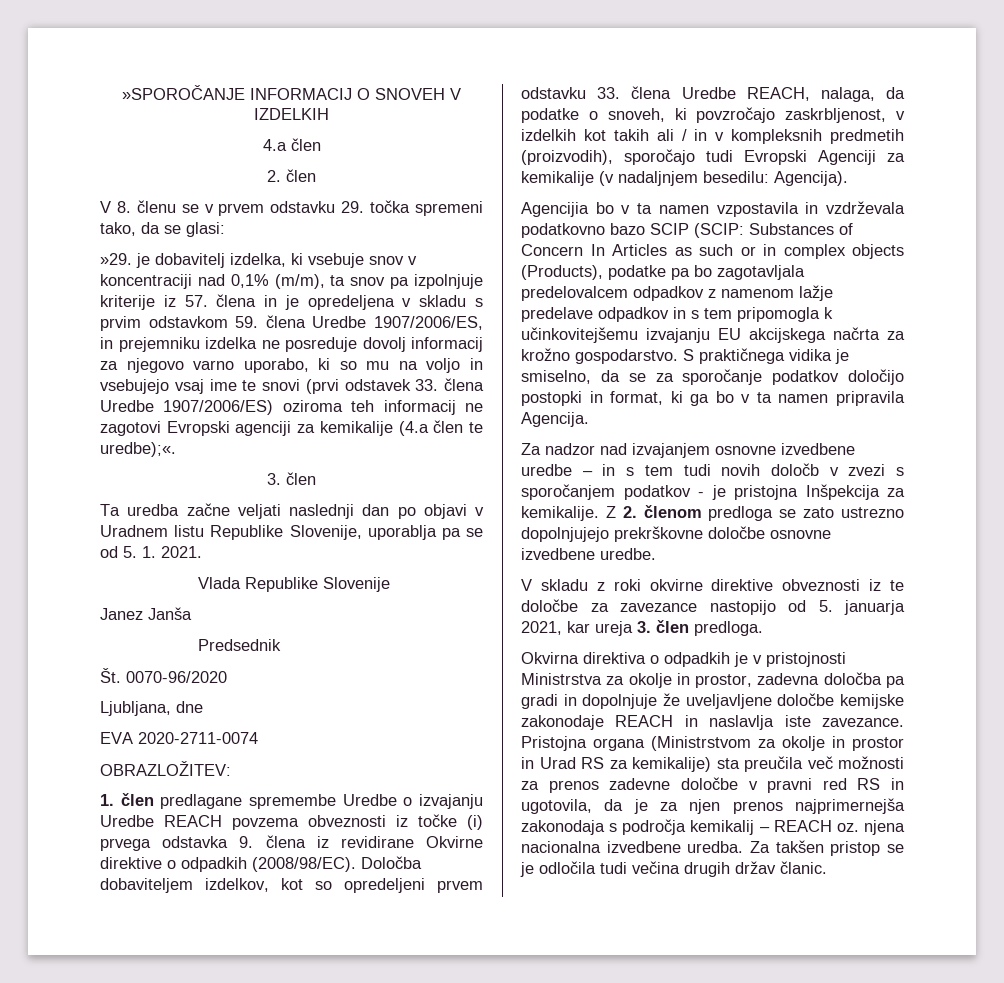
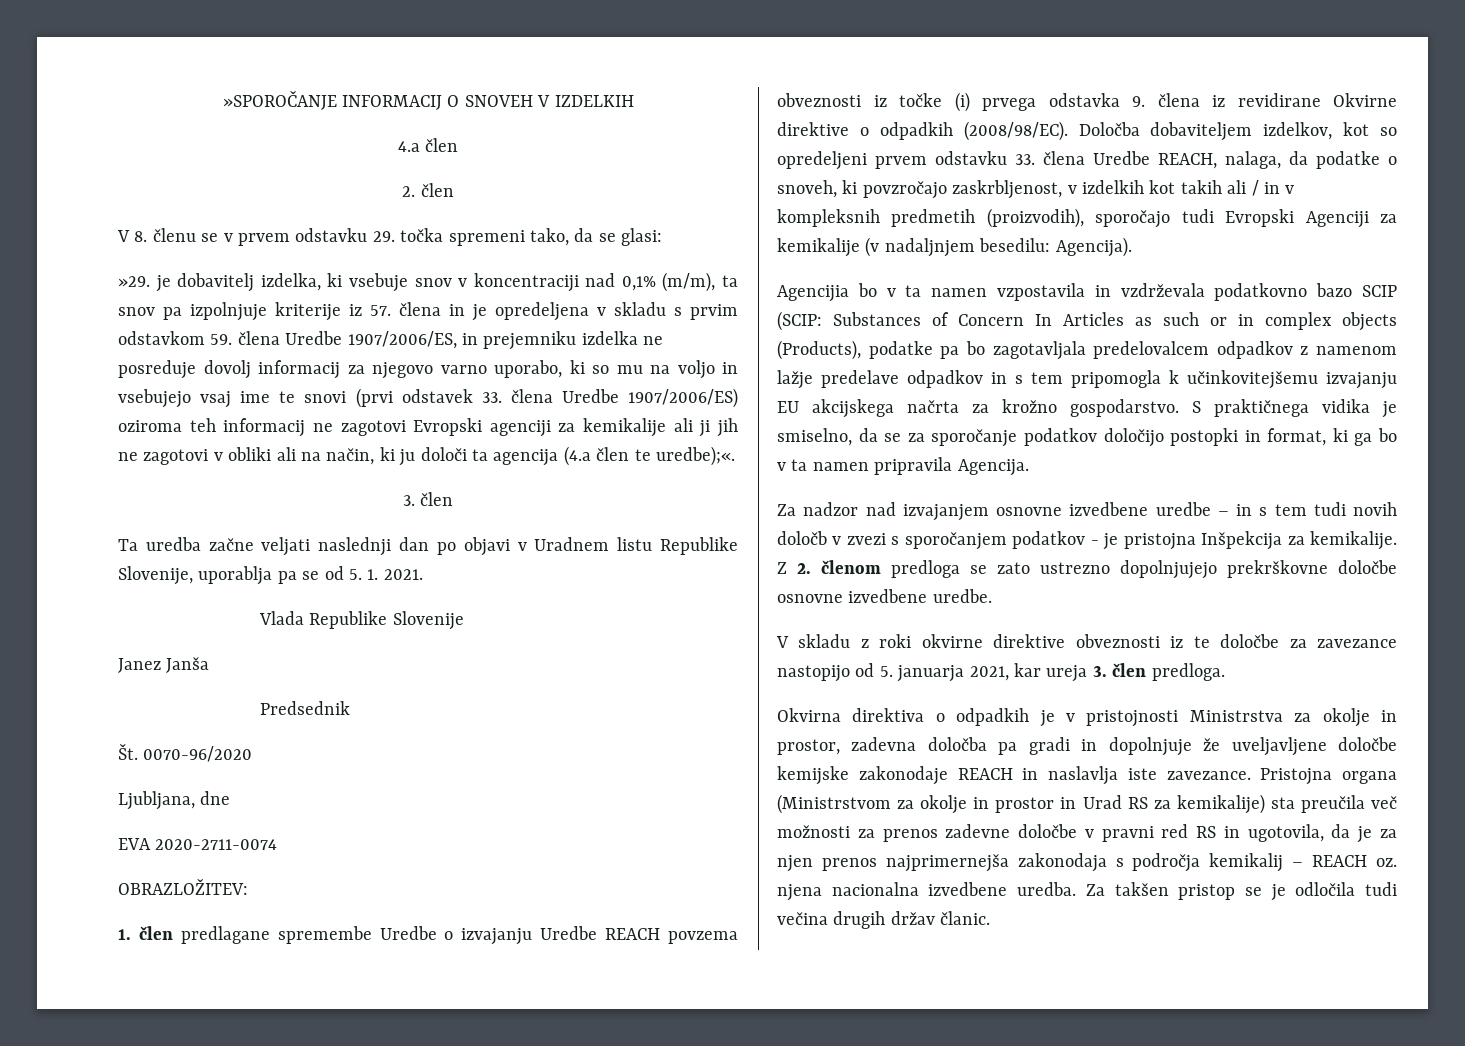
- »29. je dobavitelj izdelka, ki vsebuje snov v koncentraciji nad 0,1% (m/m), ta snov pa izpolnjuje kriterije iz 57. člena in je opredeljena v skladu s prvim odstavkom 59. člena Uredbe 1907/2006/ES, in prejemniku izdelka ne posreduje dovolj informacij za njegovo varno uporabo, ki so mu na voljo in vsebujejo vsaj ime te snovi (prvi odstavek 33. člena Uredbe 1907/2006/ES) oziroma teh informacij ne zagotovi Evropski agenciji za kemikalije (4.a člen te uredbe);«.
+ »29. je dobavitelj izdelka, ki vsebuje snov v koncentraciji nad 0,1% (m/m), ta snov pa izpolnjuje kriterije iz 57. člena in je opredeljena v skladu s prvim odstavkom 59. člena Uredbe 1907/2006/ES, in prejemniku izdelka ne posreduje dovolj informacij za njegovo varno uporabo, ki so mu na voljo in vsebujejo vsaj ime te snovi (prvi odstavek 33. člena Uredbe 1907/2006/ES) oziroma teh informacij ne zagotovi Evropski agenciji za kemikalije ali ji jih ne zagotovi v obliki ali na način, ki ju določi ta agencija (4.a člen te uredbe);«.

